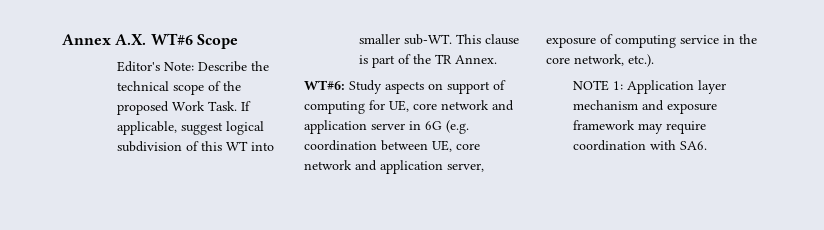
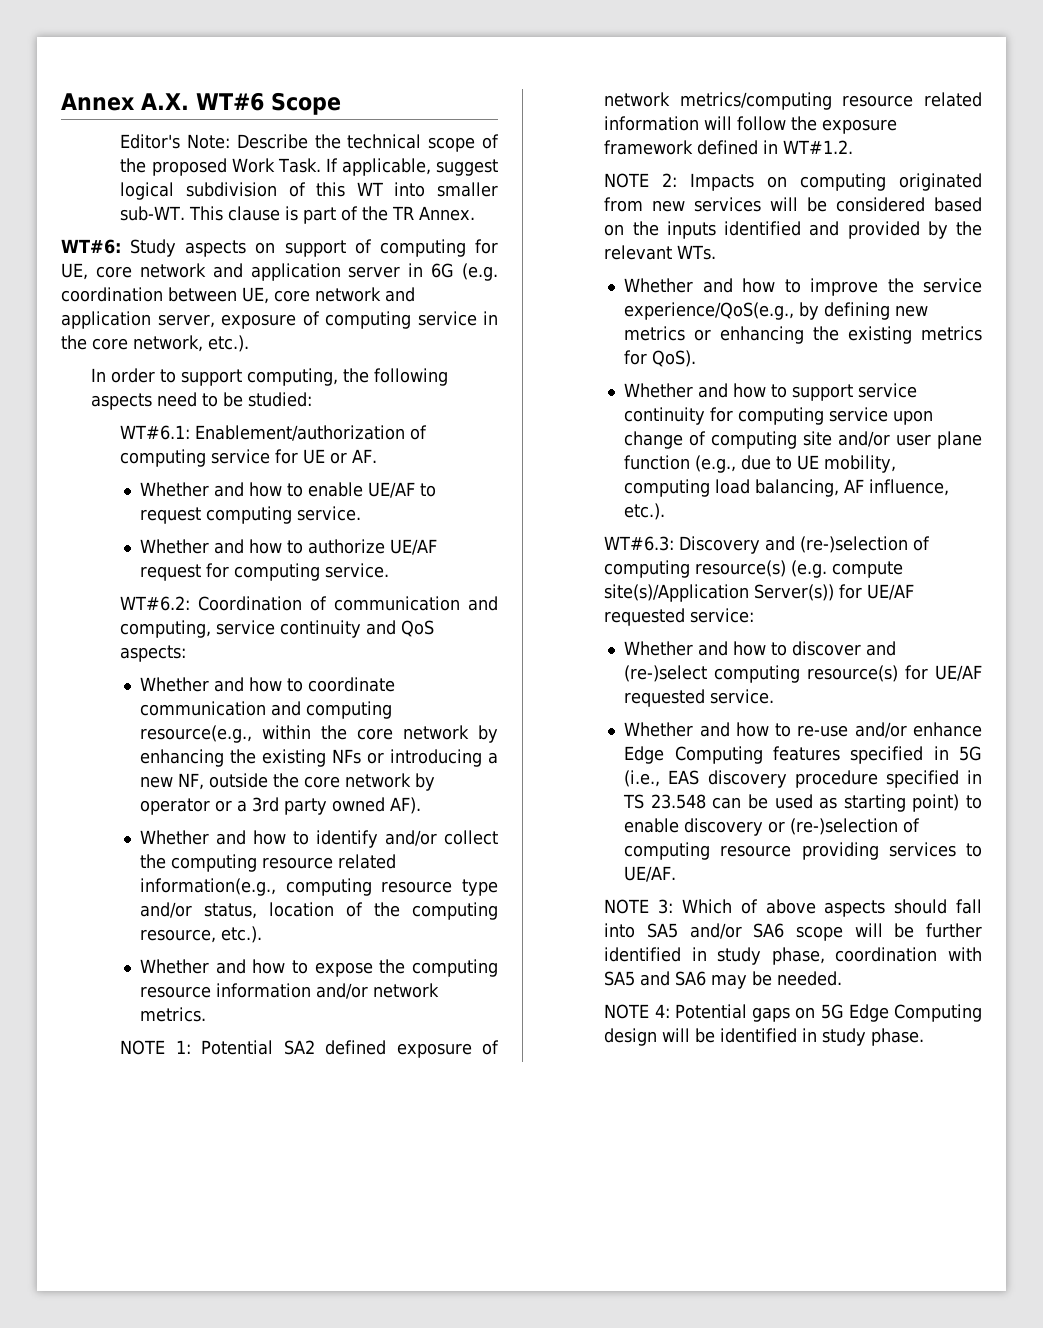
- NOTE 1: Application layer mechanism and exposure framework may require coordination with SA6.
+ In order to support computing, the following aspects need to be studied:
+ WT#6.1: Enablement/authorization of computing service for UE or AF.
+ Whether and how to enable UE/AF to request computing service.
+ Whether and how to authorize UE/AF request for computing service.
+ WT#6.2: Coordination of communication and computing, service continuity and QoS aspects:
+ Whether and how to coordinate communication and computing resource(e.g., within the core network by enhancing the existing NFs or introducing a new NF, outside the core network by operator or a 3rd party owned AF).
+ Whether and how to identify and/or collect the computing resource related information(e.g., computing resource type and/or status, location of the computing resource, etc.).
+ Whether and how to expose the computing resource information and/or network metrics.
+ NOTE 1: Potential SA2 defined exposure of network metrics/computing resource related information will follow the exposure framework defined in WT#1.2.
+ NOTE 2: Impacts on computing originated from new services will be considered based on the inputs identified and provided by the relevant WTs.
+ Whether and how to improve the service experience/QoS(e.g., by defining new metrics or enhancing the existing metrics for QoS).
+ Whether and how to support service continuity for computing service upon change of computing site and/or user plane function (e.g., due to UE mobility, computing load balancing, AF influence, etc.).
+ WT#6.3: Discovery and (re-)selection of computing resource(s) (e.g. compute site(s)/Application Server(s)) for UE/AF requested service:
+ Whether and how to discover and (re-)select computing resource(s) for UE/AF requested service.
+ Whether and how to re-use and/or enhance Edge Computing features specified in 5G (i.e., EAS discovery procedure specified in TS 23.548 can be used as starting point) to enable discovery or (re-)selection of computing resource providing services to UE/AF.
+ NOTE 3: Which of above aspects should fall into SA5 and/or SA6 scope will be further identified in study phase, coordination with SA5 and SA6 may be needed.
+ NOTE 4: Potential gaps on 5G Edge Computing design will be identified in study phase.

